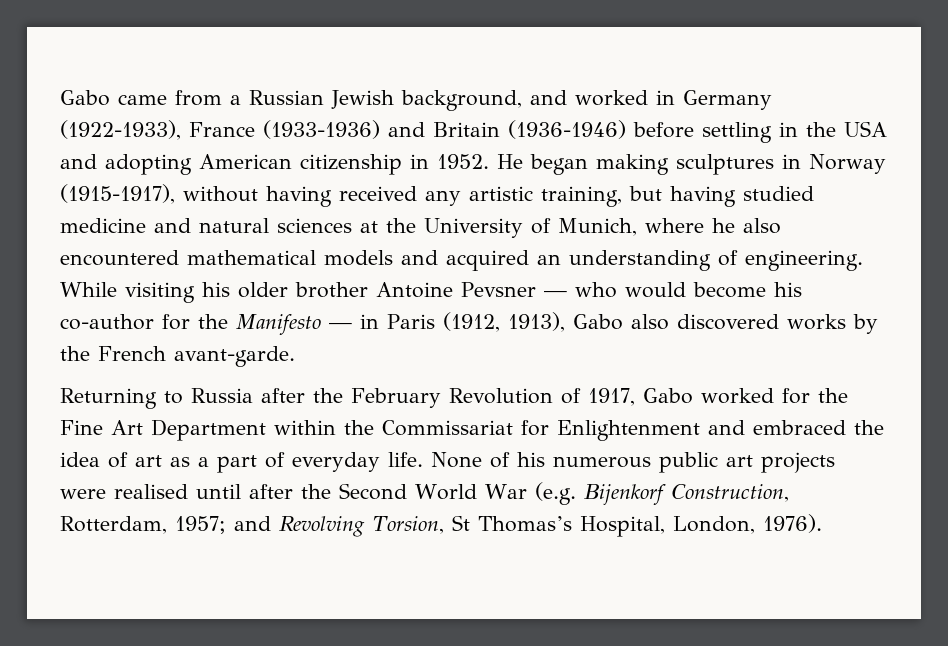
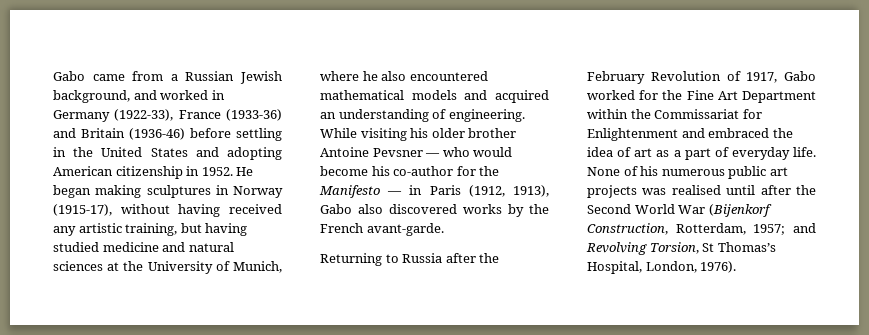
- Gabo came from a Russian Jewish background, and worked in Germany (1922-1933), France (1933-1936) and Britain (1936-1946) before settling in the USA and adopting American citizenship in 1952.
+ Gabo came from a Russian Jewish background, and worked in Germany (1922-33), France (1933-36) and Britain (1936-46) before settling in the United States and adopting American citizenship in 1952.
- He began making sculptures in Norway (1915-1917), without having received any artistic training, but having studied medicine and natural sciences at the University of Munich, where he also encountered mathematical models and acquired an understanding of engineering.
+ He began making sculptures in Norway (1915-17), without having received any artistic training, but having studied medicine and natural sciences at the University of Munich, where he also encountered mathematical models and acquired an understanding of engineering.
- None of his numerous public art projects were realised until after the Second World War (e.g. Bijenkorf Construction, Rotterdam, 1957; and Revolving Torsion, St Thomas’s Hospital, London, 1976).
+ None of his numerous public art projects was realised until after the Second World War (Bijenkorf Construction, Rotterdam, 1957; and Revolving Torsion, St Thomas’s Hospital, London, 1976).

